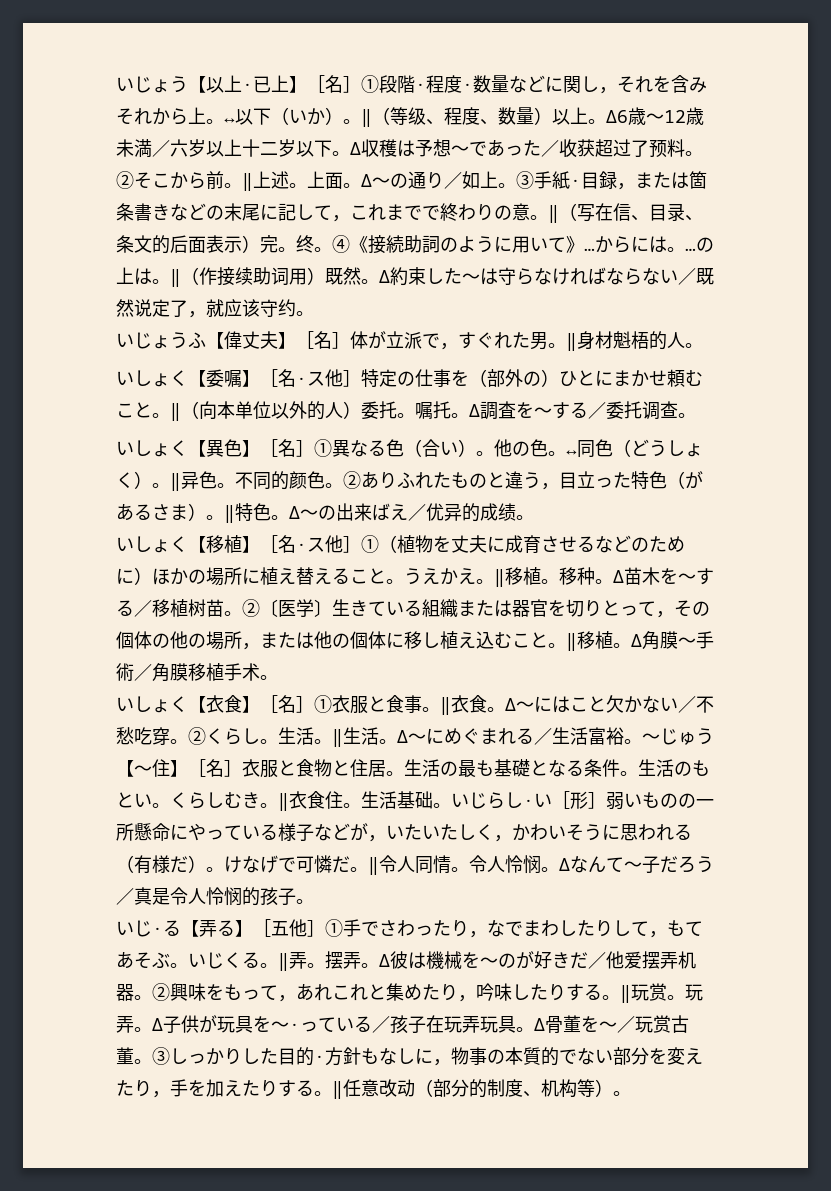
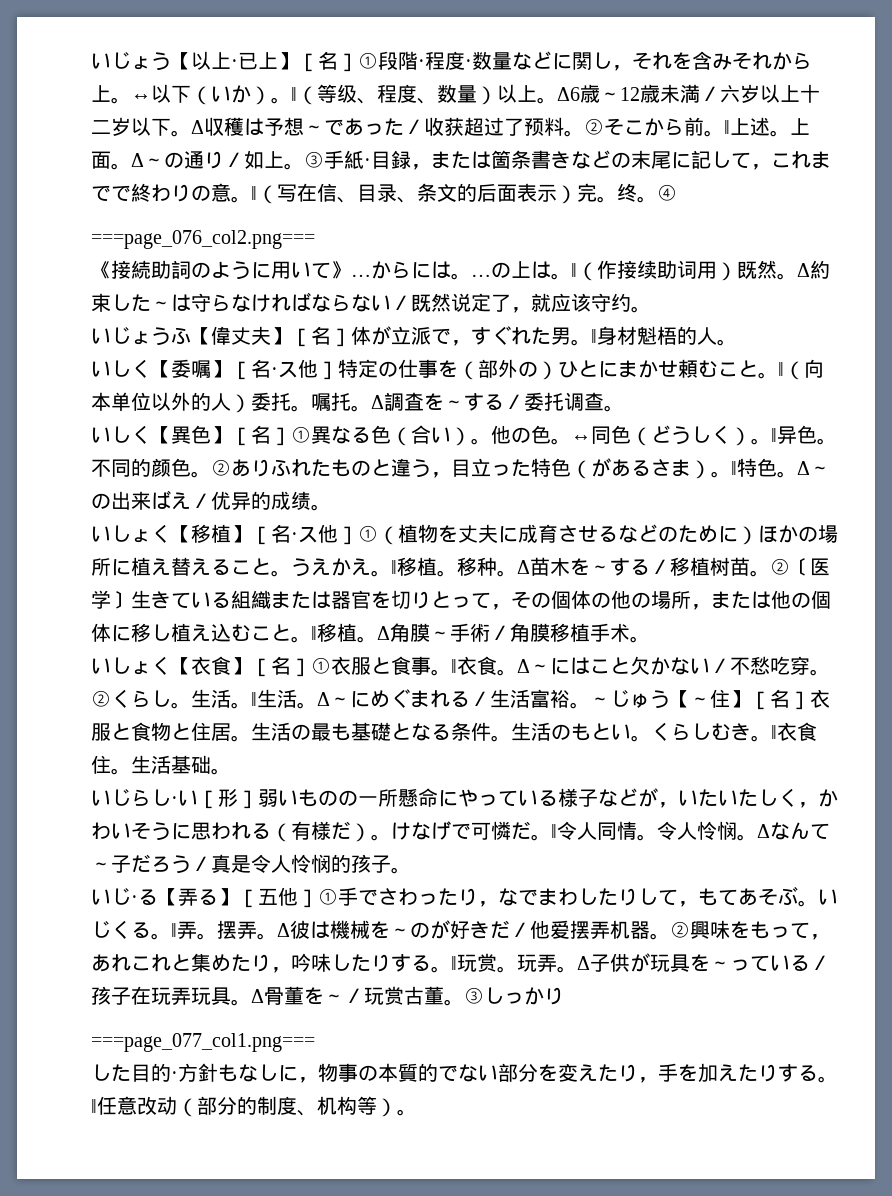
- ④《接続助詞のように用いて》…
+ ④
+ ===page_076_col2.png===
+ 《接続助詞のように用いて》…
- いしょく【委嘱】［名·ス他］特定の仕事を（部外の）ひとにまかせ頼むこと。
+ いしく【委嘱】［名·ス他］特定の仕事を（部外の）ひとにまかせ頼むこと。
- いしょく【異色】［名］①異なる色（合い）。
+ いしく【異色】［名］①異なる色（合い）。
- ↔同色（どうしょく）。
+ ↔同色（どうしく）。
- 生活基础。いじらし·い［形］弱いものの一所懸命にやっている様子などが，いたいたしく，かわいそうに思われる（有様だ）。
+ 生活基础。
+ いじらし·い［形］弱いものの一所懸命にやっている様子などが，いたいたしく，かわいそうに思われる（有様だ）。
- Δ子供が玩具を～·っている／孩子在玩弄玩具。
+ Δ子供が玩具を～っている／孩子在玩弄玩具。
- ③しっかりした目的·方針もなしに，物事の本質的でない部分を変えたり，手を加えたりする。
+ ③しっかり
+ ===page_077_col1.png===
+ した目的·方針もなしに，物事の本質的でない部分を変えたり，手を加えたりする。

